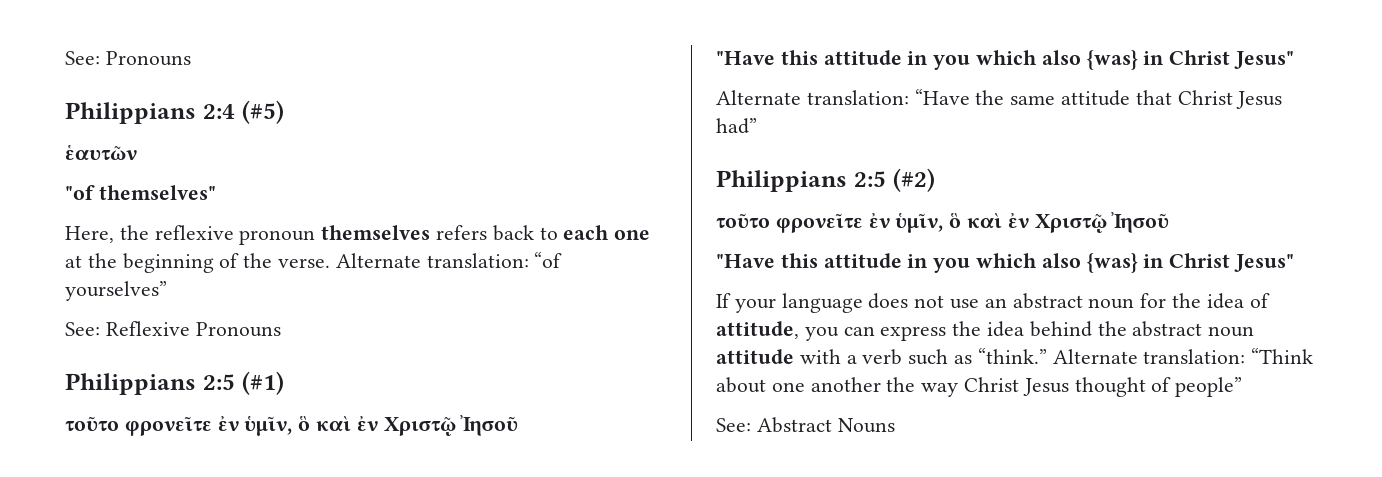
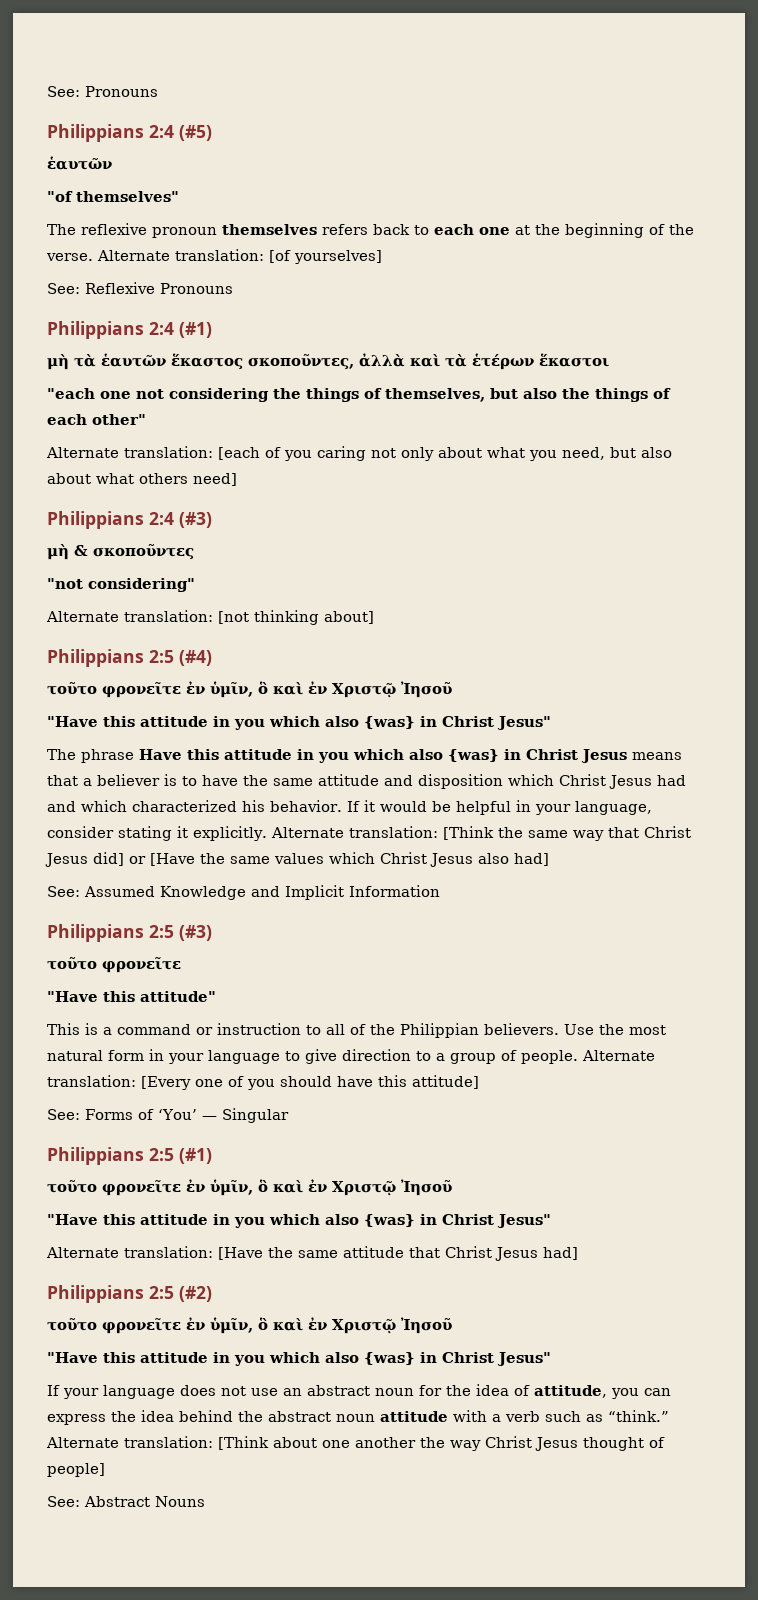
- Here, the reflexive pronoun themselves refers back to each one at the beginning of the verse.
+ The reflexive pronoun themselves refers back to each one at the beginning of the verse.
- Alternate translation: “of yourselves”
+ Alternate translation: [of yourselves]
+ Philippians 2:4 (#1)
+ μὴ τὰ ἑαυτῶν ἕκαστος σκοποῦντες, ἀλλὰ καὶ τὰ ἑτέρων ἕκαστοι
+ "each one not considering the things of themselves, but also the things of each other"
+ Alternate translation: [each of you caring not only about what you need, but also about what others need]
+ Philippians 2:4 (#3)
+ μὴ & σκοποῦντες
+ "not considering"
+ Alternate translation: [not thinking about]
+ Philippians 2:5 (#4)
+ τοῦτο φρονεῖτε ἐν ὑμῖν, ὃ καὶ ἐν Χριστῷ Ἰησοῦ
+ "Have this attitude in you which also {was} in Christ Jesus"
+ The phrase Have this attitude in you which also {was} in Christ Jesus means that a believer is to have the same attitude and disposition which Christ Jesus had and which characterized his behavior. If it would be helpful in your language, consider stating it explicitly. Alternate translation: [Think the same way that Christ Jesus did] or [Have the same values which Christ Jesus also had]
+ See: Assumed Knowledge and Implicit Information
+ Philippians 2:5 (#3)
+ τοῦτο φρονεῖτε
+ "Have this attitude"
+ This is a command or instruction to all of the Philippian believers. Use the most natural form in your language to give direction to a group of people. Alternate translation: [Every one of you should have this attitude]
+ See: Forms of ‘You’ — Singular
- Alternate translation: “Have the same attitude that Christ Jesus had”
+ Alternate translation: [Have the same attitude that Christ Jesus had]
- Alternate translation: “Think about one another the way Christ Jesus thought of people”
+ Alternate translation: [Think about one another the way Christ Jesus thought of people]

